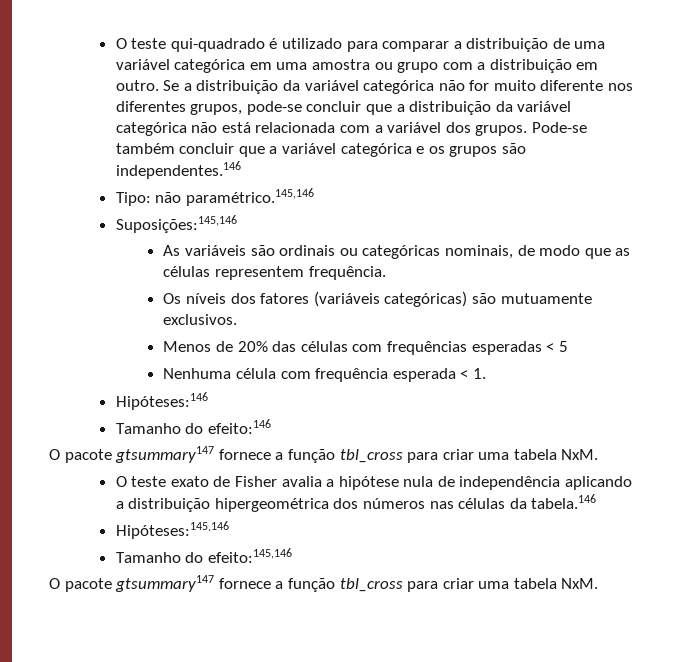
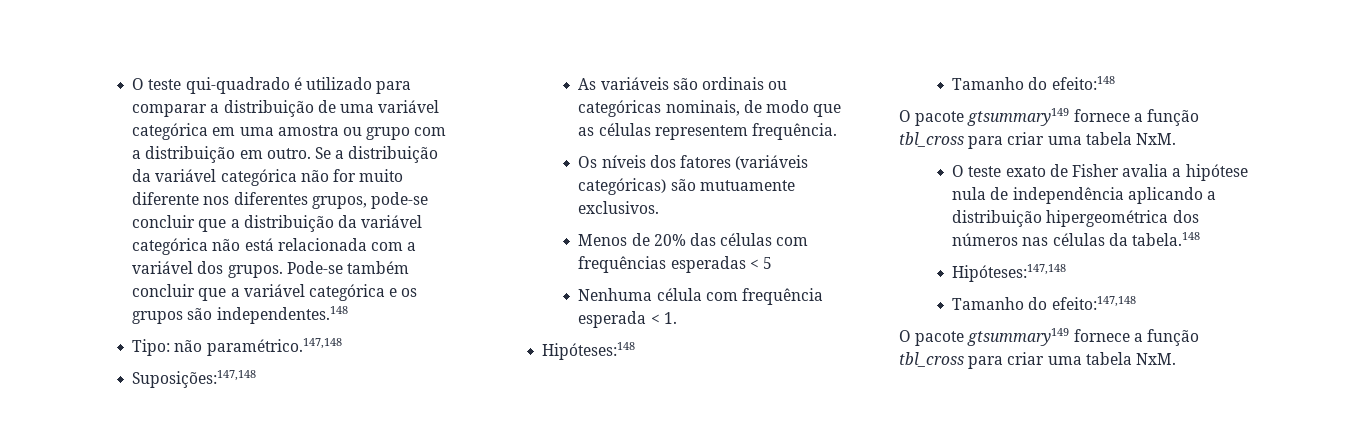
- Pode-se também concluir que a variável categórica e os grupos são independentes.146
+ Pode-se também concluir que a variável categórica e os grupos são independentes.148
- Tipo: não paramétrico.145,146
- Suposições:145,146
+ Tipo: não paramétrico.147,148
+ Suposições:147,148
- Hipóteses:146
- Tamanho do efeito:146
- O pacote gtsummary147 fornece a função tbl_cross para criar uma tabela NxM.
+ Hipóteses:148
+ Tamanho do efeito:148
+ O pacote gtsummary149 fornece a função tbl_cross para criar uma tabela NxM.
- O teste exato de Fisher avalia a hipótese nula de independência aplicando a distribuição hipergeométrica dos números nas células da tabela.146
- Hipóteses:145,146
- Tamanho do efeito:145,146
- O pacote gtsummary147 fornece a função tbl_cross para criar uma tabela NxM.
+ O teste exato de Fisher avalia a hipótese nula de independência aplicando a distribuição hipergeométrica dos números nas células da tabela.148
+ Hipóteses:147,148
+ Tamanho do efeito:147,148
+ O pacote gtsummary149 fornece a função tbl_cross para criar uma tabela NxM.

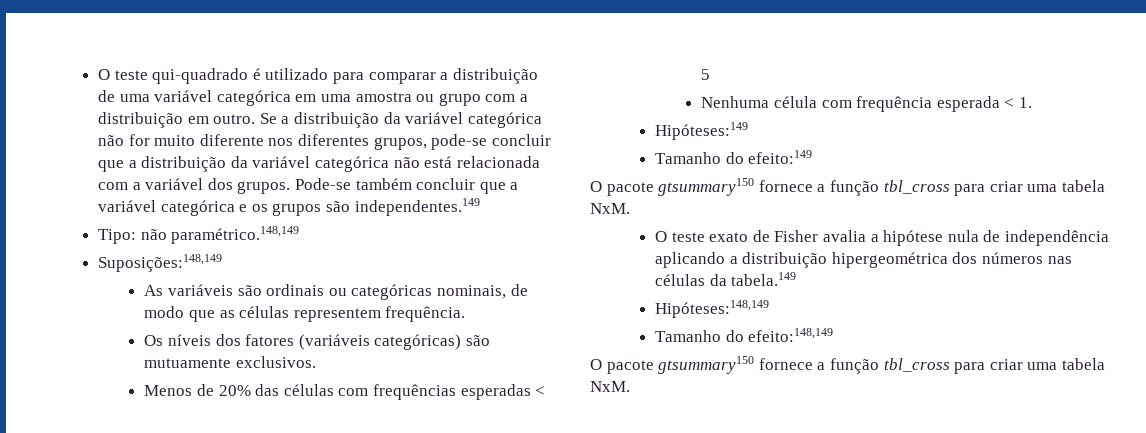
- Pode-se também concluir que a variável categórica e os grupos são independentes.148
+ Pode-se também concluir que a variável categórica e os grupos são independentes.149
- Tipo: não paramétrico.147,148
- Suposições:147,148
+ Tipo: não paramétrico.148,149
+ Suposições:148,149
- Hipóteses:148
- Tamanho do efeito:148
- O pacote gtsummary149 fornece a função tbl_cross para criar uma tabela NxM.
+ Hipóteses:149
+ Tamanho do efeito:149
+ O pacote gtsummary150 fornece a função tbl_cross para criar uma tabela NxM.
- O teste exato de Fisher avalia a hipótese nula de independência aplicando a distribuição hipergeométrica dos números nas células da tabela.148
- Hipóteses:147,148
- Tamanho do efeito:147,148
- O pacote gtsummary149 fornece a função tbl_cross para criar uma tabela NxM.
+ O teste exato de Fisher avalia a hipótese nula de independência aplicando a distribuição hipergeométrica dos números nas células da tabela.149
+ Hipóteses:148,149
+ Tamanho do efeito:148,149
+ O pacote gtsummary150 fornece a função tbl_cross para criar uma tabela NxM.

